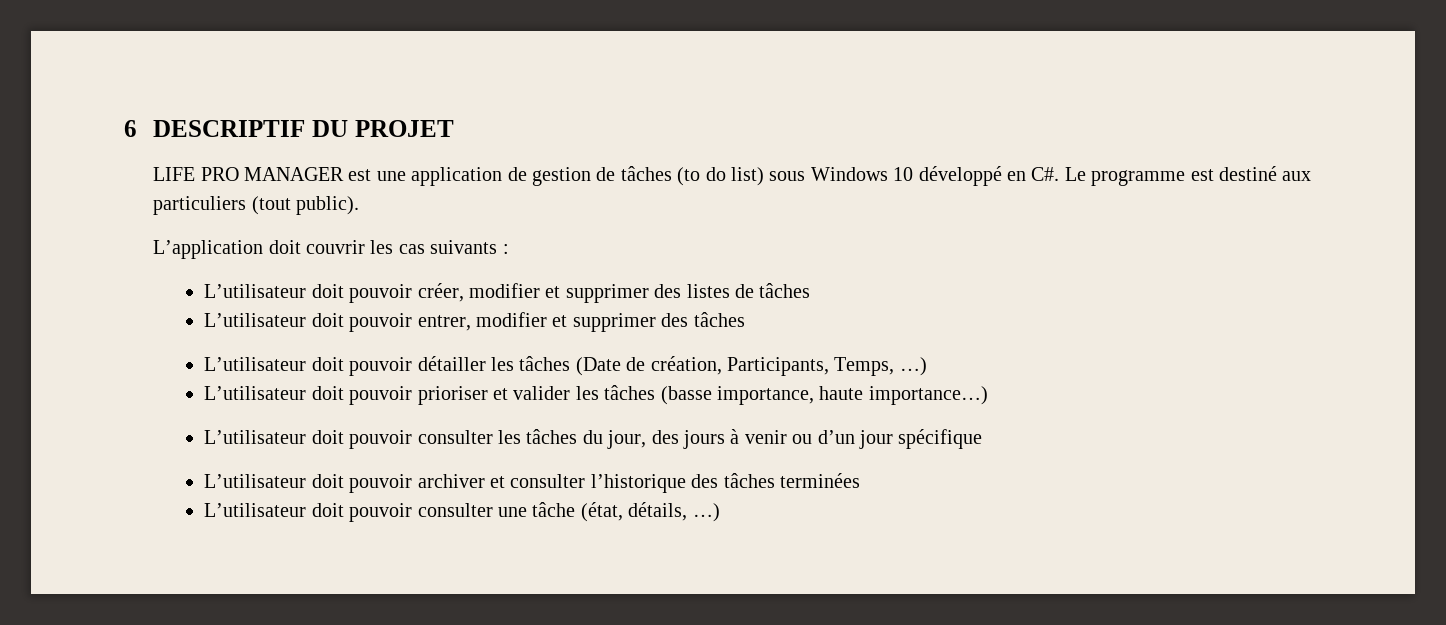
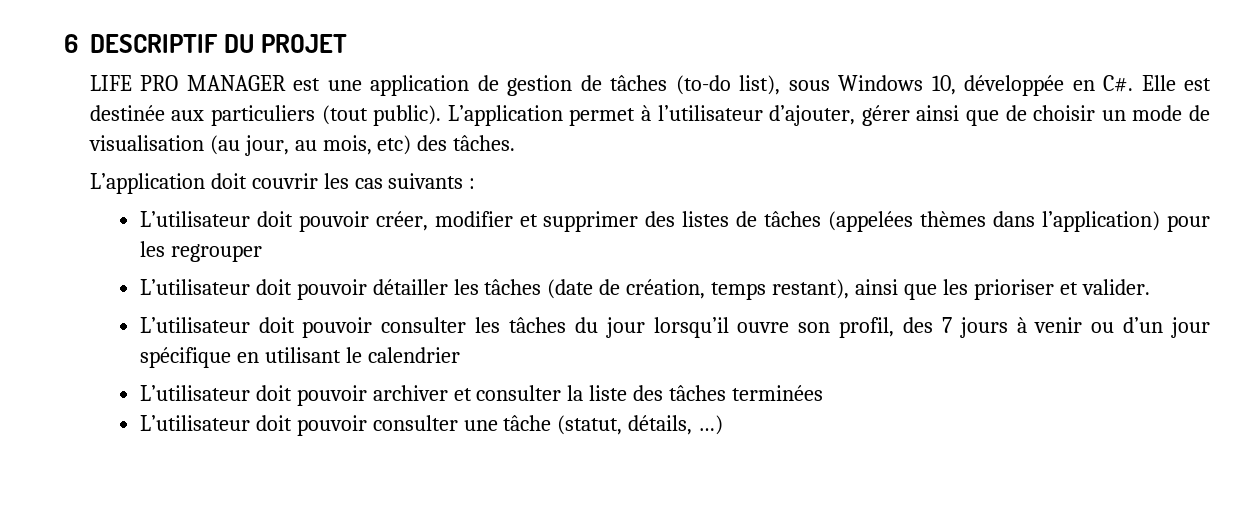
- LIFE PRO MANAGER est une application de gestion de tâches (to do list) sous Windows 10 développé en C#. Le programme est destiné aux particuliers (tout public).
+ LIFE PRO MANAGER est une application de gestion de tâches (to-do list), sous Windows 10, développée en C#. Elle est destinée aux particuliers (tout public). L’application permet à l’utilisateur d’ajouter, gérer ainsi que de choisir un mode de visualisation (au jour, au mois, etc) des tâches.
- L’utilisateur doit pouvoir créer, modifier et supprimer des listes de tâches
- L’utilisateur doit pouvoir entrer, modifier et supprimer des tâches
+ L’utilisateur doit pouvoir créer, modifier et supprimer des listes de tâches (appelées thèmes dans l’application) pour les regrouper
- L’utilisateur doit pouvoir détailler les tâches (Date de création, Participants, Temps, …)
- L’utilisateur doit pouvoir prioriser et valider les tâches (basse importance, haute importance…)
+ L’utilisateur doit pouvoir détailler les tâches (date de création, temps restant), ainsi que les prioriser et valider.
- L’utilisateur doit pouvoir consulter les tâches du jour, des jours à venir ou d’un jour spécifique
+ L’utilisateur doit pouvoir consulter les tâches du jour lorsqu’il ouvre son profil, des 7 jours à venir ou d’un jour spécifique en utilisant le calendrier
- L’utilisateur doit pouvoir archiver et consulter l’historique des tâches terminées
+ L’utilisateur doit pouvoir archiver et consulter la liste des tâches terminées
- L’utilisateur doit pouvoir consulter une tâche (état, détails, …)
+ L’utilisateur doit pouvoir consulter une tâche (statut, détails, …)

